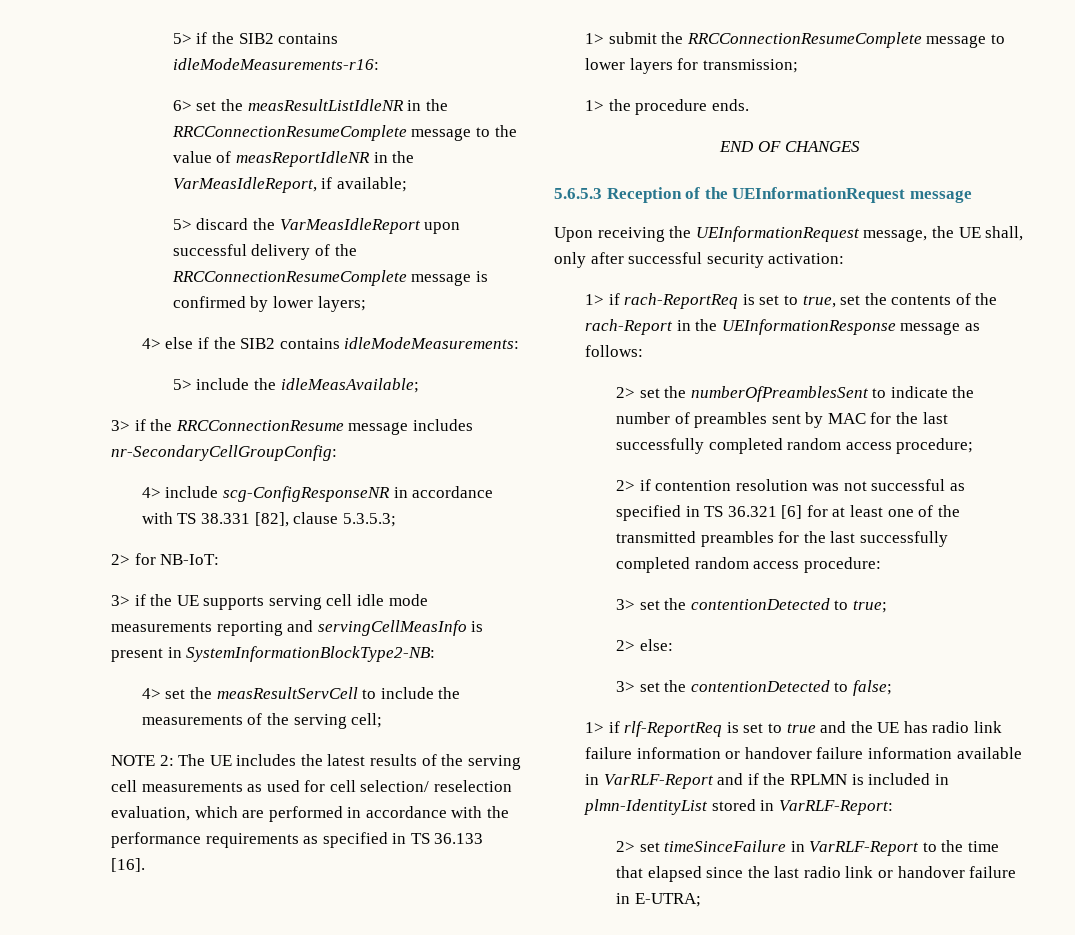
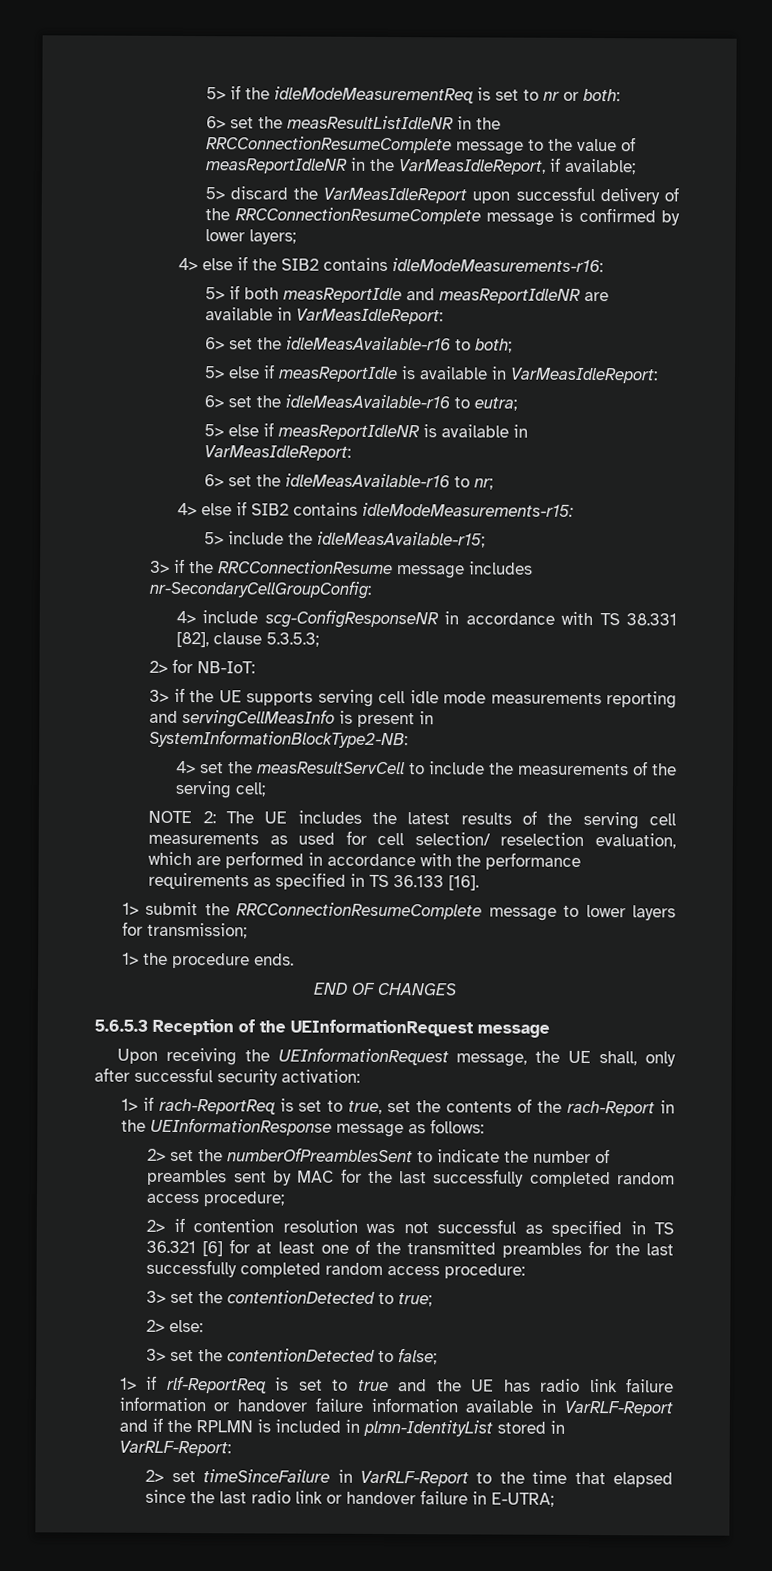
- 5> if the SIB2 contains idleModeMeasurements-r16:
+ 5> if the idleModeMeasurementReq is set to nr or both:
- 4> else if the SIB2 contains idleModeMeasurements:
+ 4> else if the SIB2 contains idleModeMeasurements-r16:
+ 5> if both measReportIdle and measReportIdleNR are available in VarMeasIdleReport:
+ 6> set the idleMeasAvailable-r16 to both;
+ 5> else if measReportIdle is available in VarMeasIdleReport:
+ 6> set the idleMeasAvailable-r16 to eutra;
+ 5> else if measReportIdleNR is available in VarMeasIdleReport:
+ 6> set the idleMeasAvailable-r16 to nr;
+ 4> else if SIB2 contains idleModeMeasurements-r15:
- 5> include the idleMeasAvailable;
+ 5> include the idleMeasAvailable-r15;

